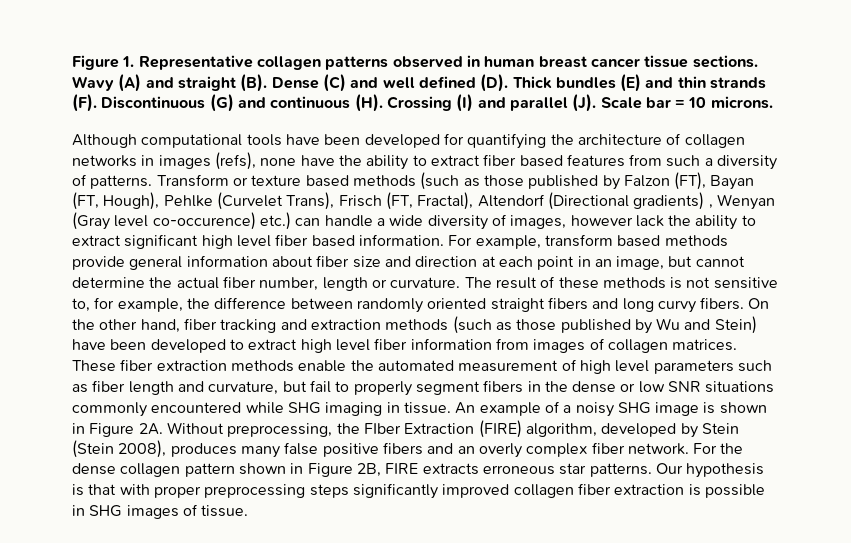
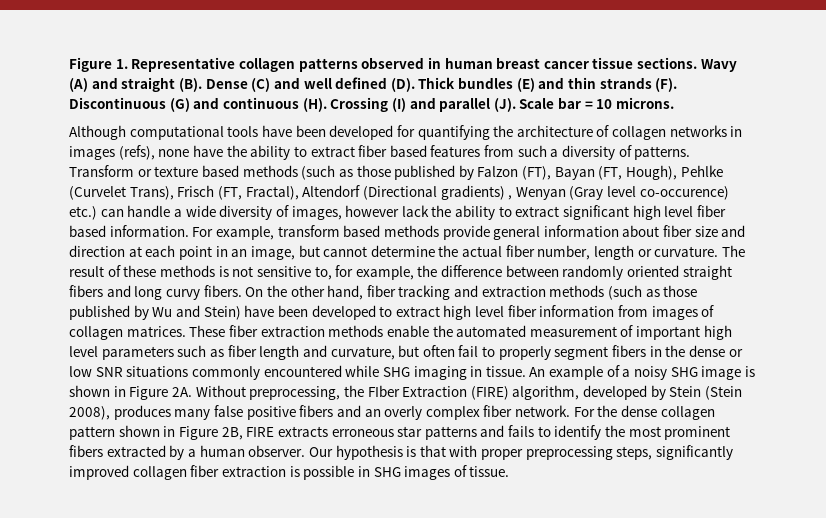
- These fiber extraction methods enable the automated measurement of high level parameters such as fiber length and curvature, but fail to properly segment fibers in the dense or low SNR situations commonly encountered while SHG imaging in tissue.
+ These fiber extraction methods enable the automated measurement of important high level parameters such as fiber length and curvature, but often fail to properly segment fibers in the dense or low SNR situations commonly encountered while SHG imaging in tissue.
- For the dense collagen pattern shown in Figure 2B, FIRE extracts erroneous star patterns.
+ For the dense collagen pattern shown in Figure 2B, FIRE extracts erroneous star patterns and fails to identify the most prominent fibers extracted by a human observer.
- Our hypothesis is that with proper preprocessing steps significantly improved collagen fiber extraction is possible in SHG images of tissue.
+ Our hypothesis is that with proper preprocessing steps, significantly improved collagen fiber extraction is possible in SHG images of tissue.

